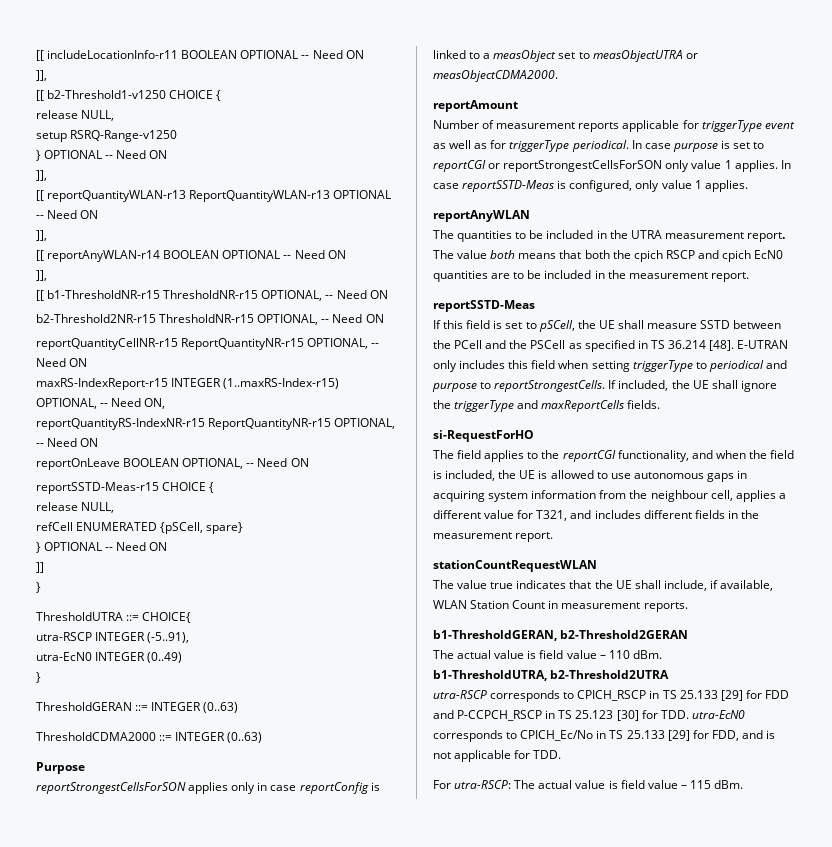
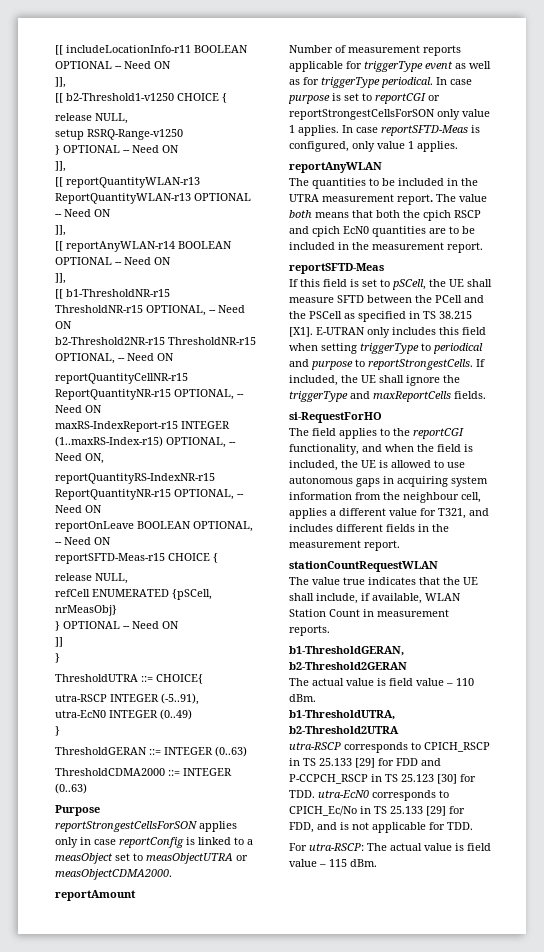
- reportSSTD-Meas-r15 CHOICE {
+ reportSFTD-Meas-r15 CHOICE {
- refCell ENUMERATED {pSCell, spare}
+ refCell ENUMERATED {pSCell, nrMeasObj}
- In case reportSSTD-Meas is configured, only value 1 applies.
+ In case reportSFTD-Meas is configured, only value 1 applies.
  The value both means that both the cpich RSCP and cpich EcN0 quantities are to be included in the measurement report.
- reportSSTD-Meas
+ reportSFTD-Meas
- If this field is set to pSCell, the UE shall measure SSTD between the PCell and the PSCell as specified in TS 36.214 [48]. E-UTRAN only includes this field when setting triggerType to periodical and purpose to reportStrongestCells.
+ If this field is set to pSCell, the UE shall measure SFTD between the PCell and the PSCell as specified in TS 38.215 [X1]. E-UTRAN only includes this field when setting triggerType to periodical and purpose to reportStrongestCells.

